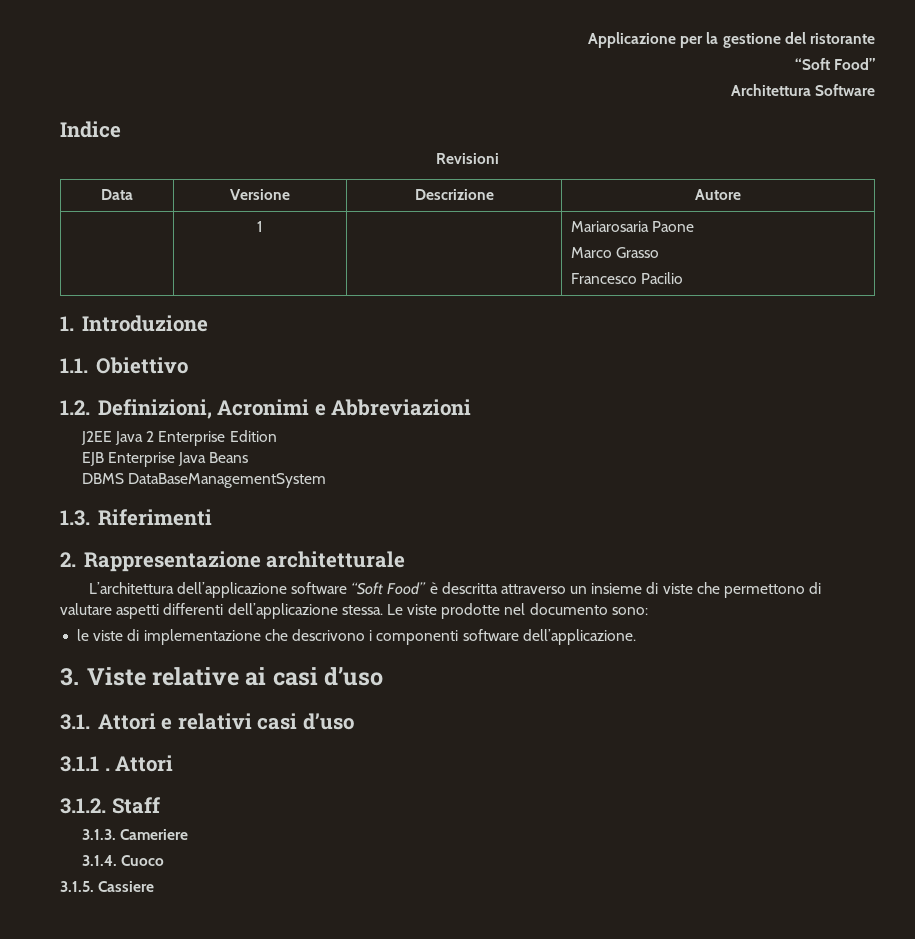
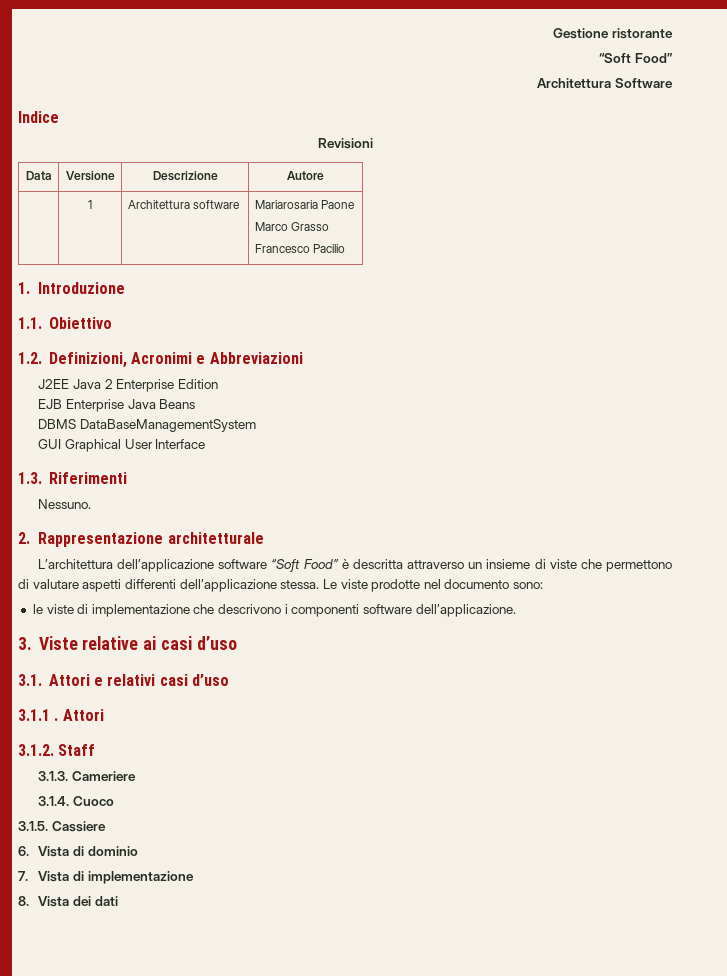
- Applicazione per la gestione del ristorante
+ Gestione ristorante
- | 1 | | Mariarosaria Paone
+ | 1 | Architettura software | Mariarosaria Paone
+ GUI Graphical User Interface
+ Nessuno.
+ 6. Vista di dominio
+ 7. Vista di implementazione
+ 8. Vista dei dati

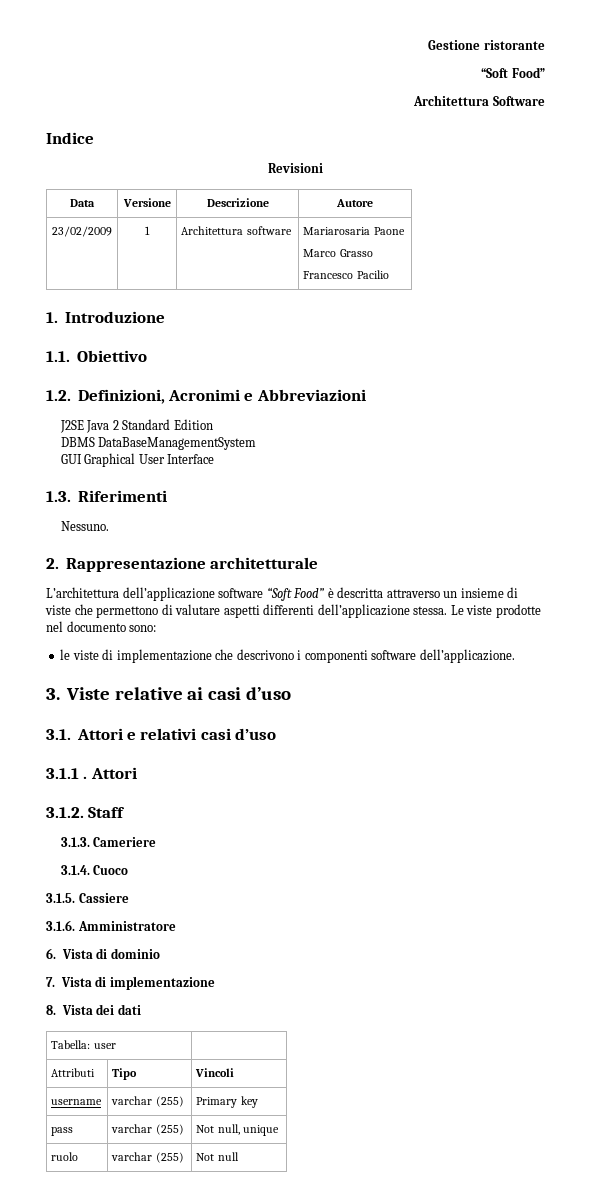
- | 1 | Architettura software | Mariarosaria Paone
+ 23/02/2009 | 1 | Architettura software | Mariarosaria Paone
- J2EE Java 2 Enterprise Edition
+ J2SE Java 2 Standard Edition
- EJB Enterprise Java Beans
+ 3.1.6. Amministratore
+ Tabella: user |
+ Attributi | Tipo | Vincoli
+ username | varchar (255) | Primary key
+ pass | varchar (255) | Not null, unique
+ ruolo | varchar (255) | Not null

